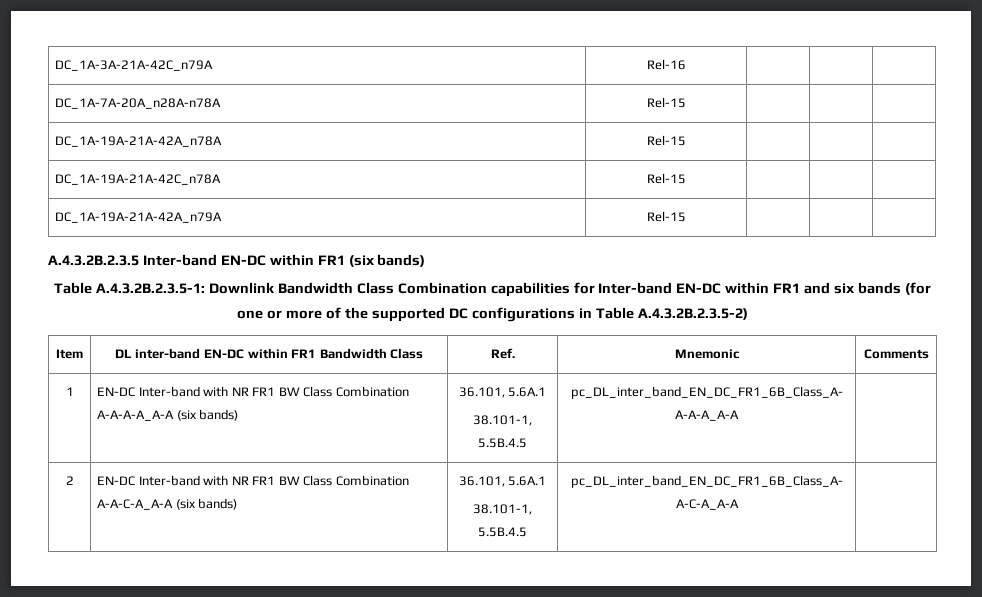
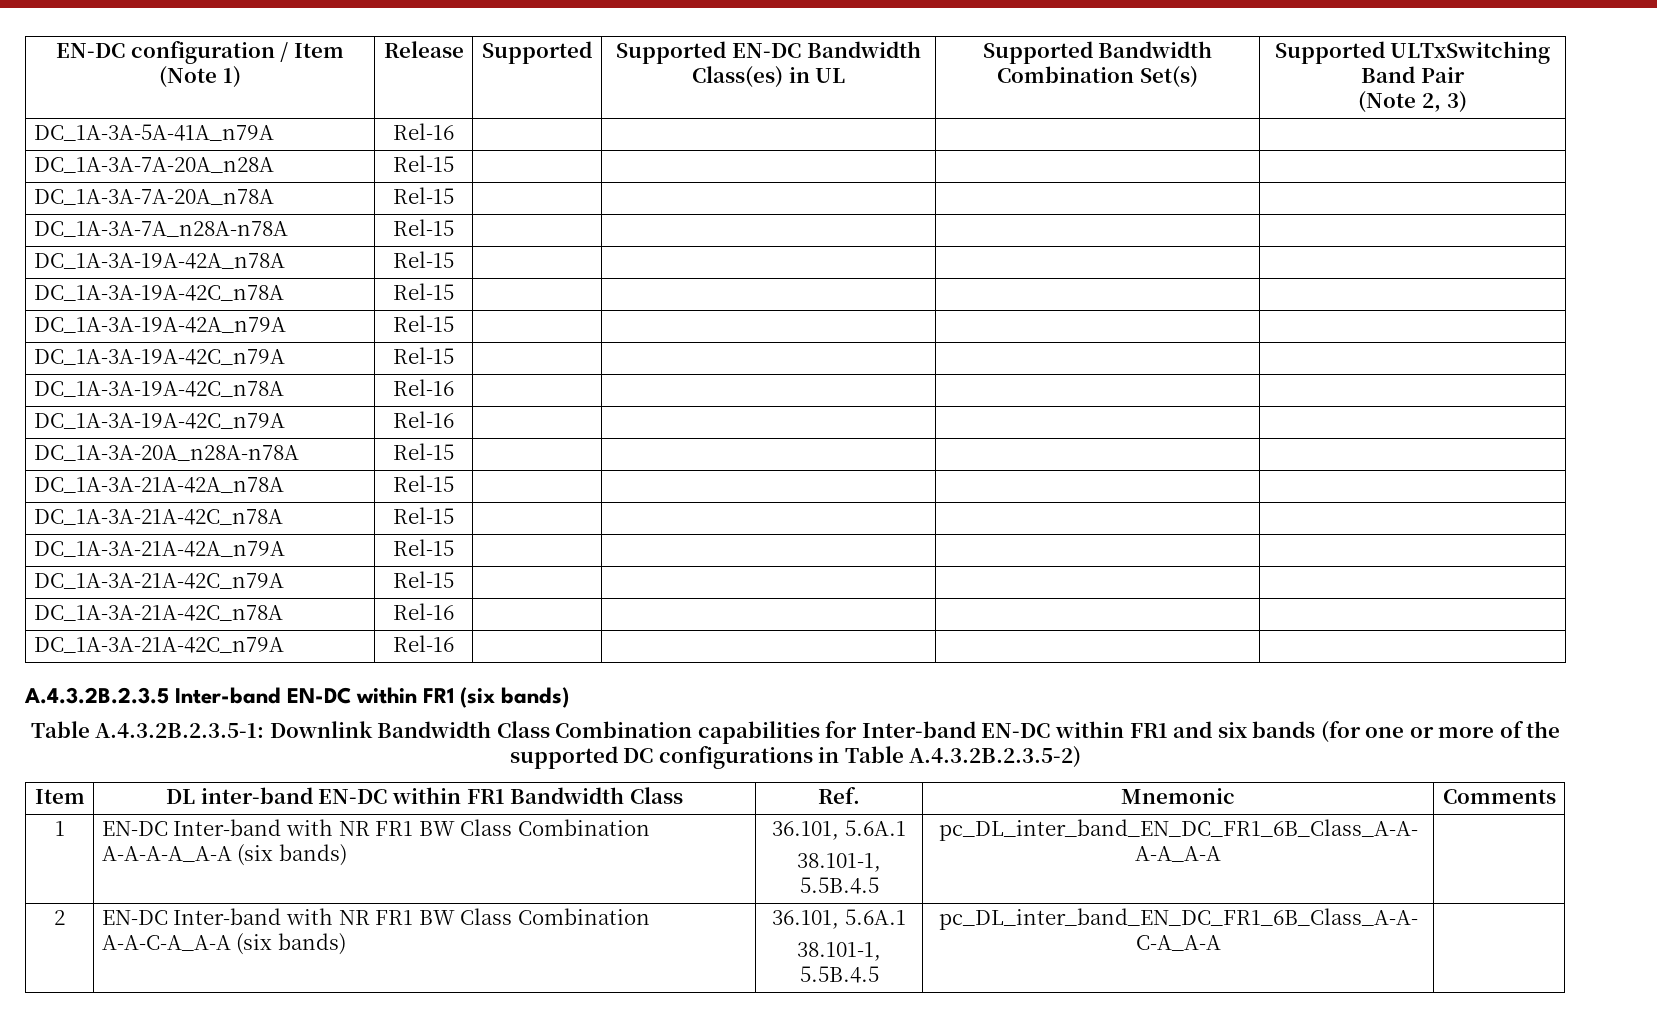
- DC_1A-3A-21A-42C_n79A | Rel-16 | | |
- DC_1A-7A-20A_n28A-n78A | Rel-15 | | |
- DC_1A-19A-21A-42A_n78A | Rel-15 | | |
- DC_1A-19A-21A-42C_n78A | Rel-15 | | |
- DC_1A-19A-21A-42A_n79A | Rel-15 | | |
+ EN-DC configuration / Item (Note 1) | Release | Supported | Supported EN-DC Bandwidth Class(es) in UL | Supported Bandwidth Combination Set(s) | Supported ULTxSwitching Band Pair
+ (Note 2, 3)
+ DC_1A-3A-5A-41A_n79A | Rel-16 | | | |
+ DC_1A-3A-7A-20A_n28A | Rel-15 | | | |
+ DC_1A-3A-7A-20A_n78A | Rel-15 | | | |
+ DC_1A-3A-7A_n28A-n78A | Rel-15 | | | |
+ DC_1A-3A-19A-42A_n78A | Rel-15 | | | |
+ DC_1A-3A-19A-42C_n78A | Rel-15 | | | |
+ DC_1A-3A-19A-42A_n79A | Rel-15 | | | |
+ DC_1A-3A-19A-42C_n79A | Rel-15 | | | |
+ DC_1A-3A-19A-42C_n78A | Rel-16 | | | |
+ DC_1A-3A-19A-42C_n79A | Rel-16 | | | |
+ DC_1A-3A-20A_n28A-n78A | Rel-15 | | | |
+ DC_1A-3A-21A-42A_n78A | Rel-15 | | | |
+ DC_1A-3A-21A-42C_n78A | Rel-15 | | | |
+ DC_1A-3A-21A-42A_n79A | Rel-15 | | | |
+ DC_1A-3A-21A-42C_n79A | Rel-15 | | | |
+ DC_1A-3A-21A-42C_n78A | Rel-16 | | | |
+ DC_1A-3A-21A-42C_n79A | Rel-16 | | | |

